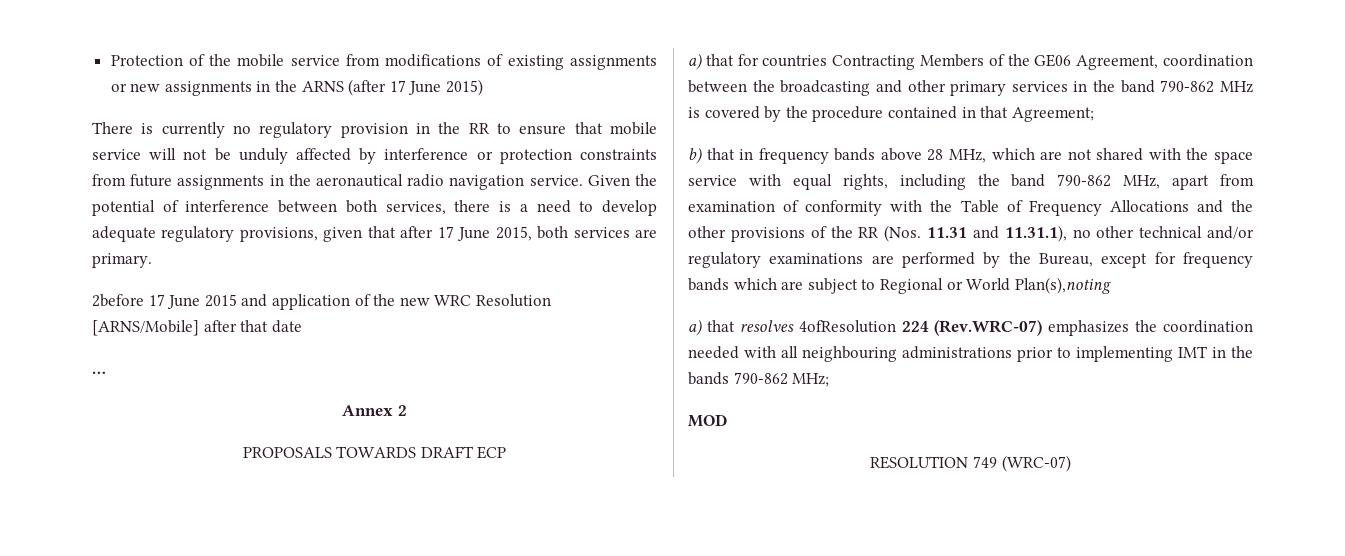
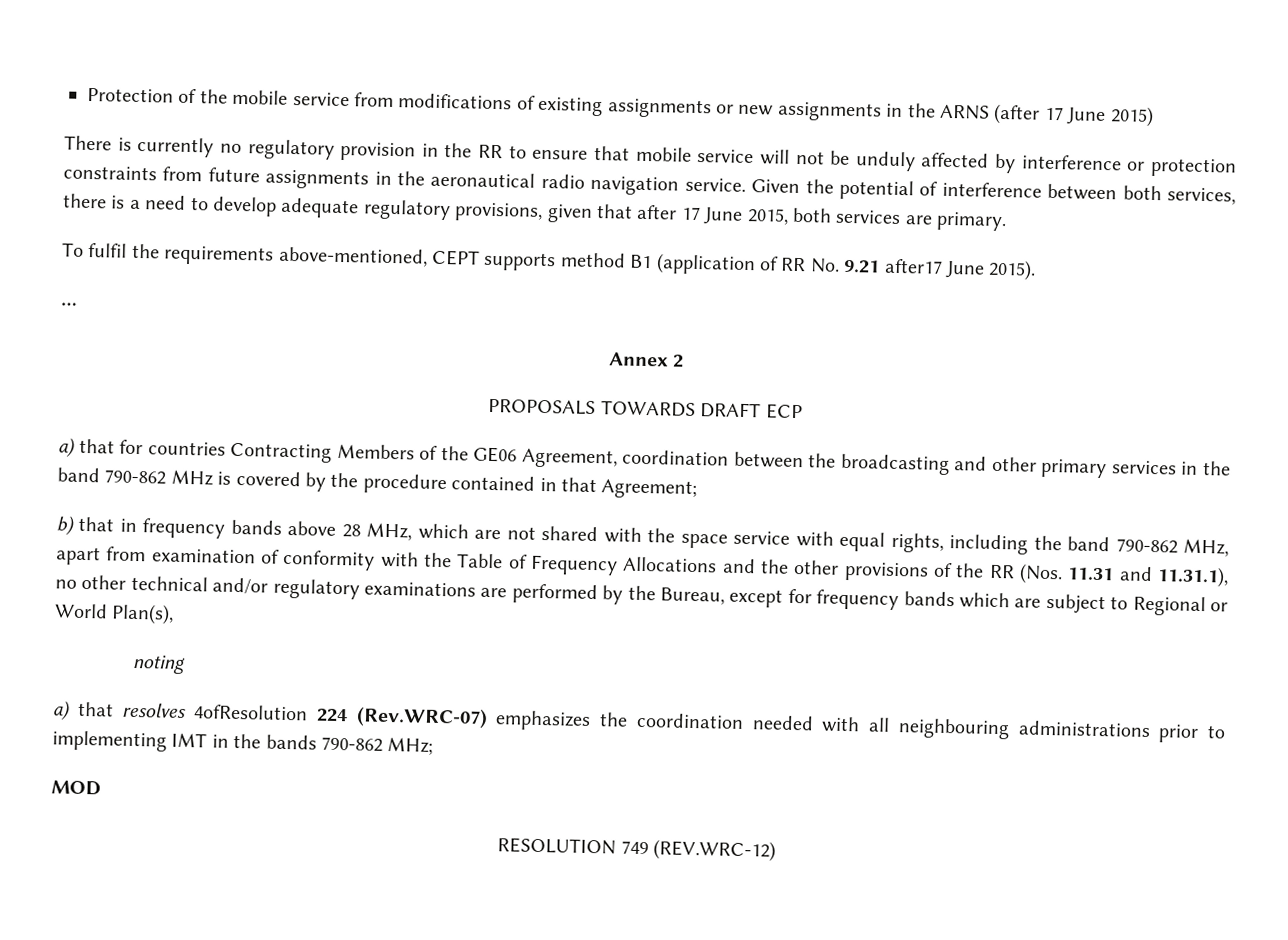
- 2before 17 June 2015 and application of the new WRC Resolution [ARNS/Mobile] after that date
+ To fulfil the requirements above-mentioned, CEPT supports method B1 (application of RR No. 9.21 after17 June 2015).
- b) that in frequency bands above 28 MHz, which are not shared with the space service with equal rights, including the band 790-862 MHz, apart from examination of conformity with the Table of Frequency Allocations and the other provisions of the RR (Nos. 11.31 and 11.31.1), no other technical and/or regulatory examinations are performed by the Bureau, except for frequency bands which are subject to Regional or World Plan(s),noting
+ b) that in frequency bands above 28 MHz, which are not shared with the space service with equal rights, including the band 790-862 MHz, apart from examination of conformity with the Table of Frequency Allocations and the other provisions of the RR (Nos. 11.31 and 11.31.1), no other technical and/or regulatory examinations are performed by the Bureau, except for frequency bands which are subject to Regional or World Plan(s),
+ noting
- RESOLUTION 749 (WRC-07)
+ RESOLUTION 749 (REV.WRC-12)

